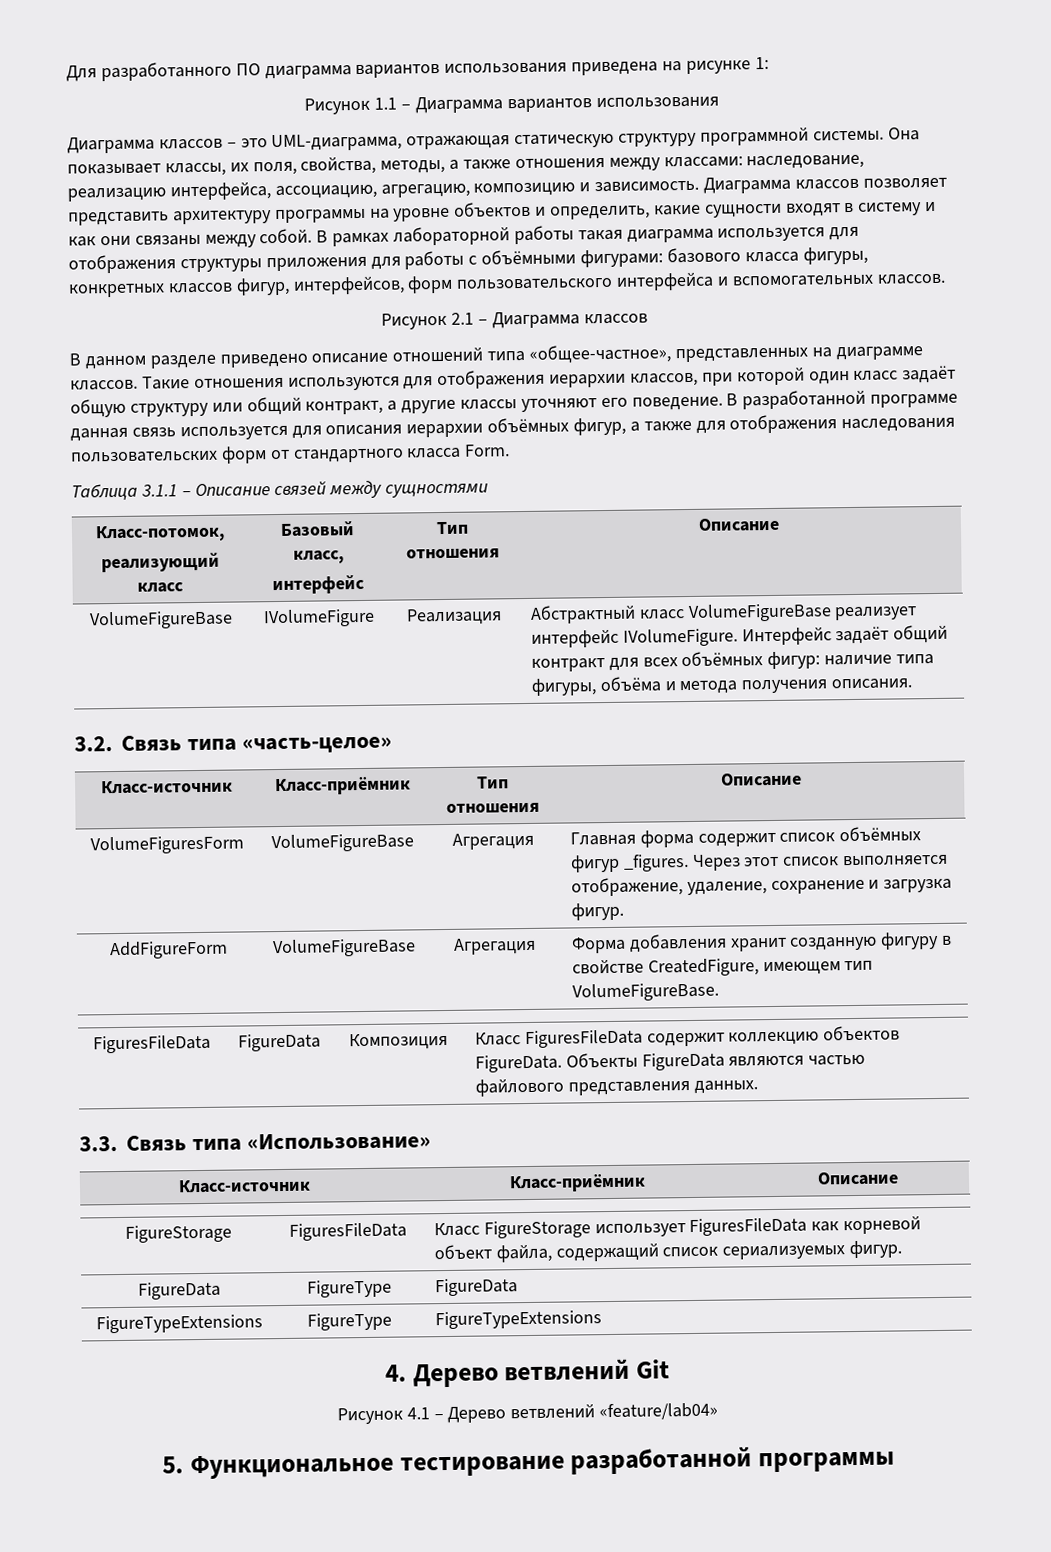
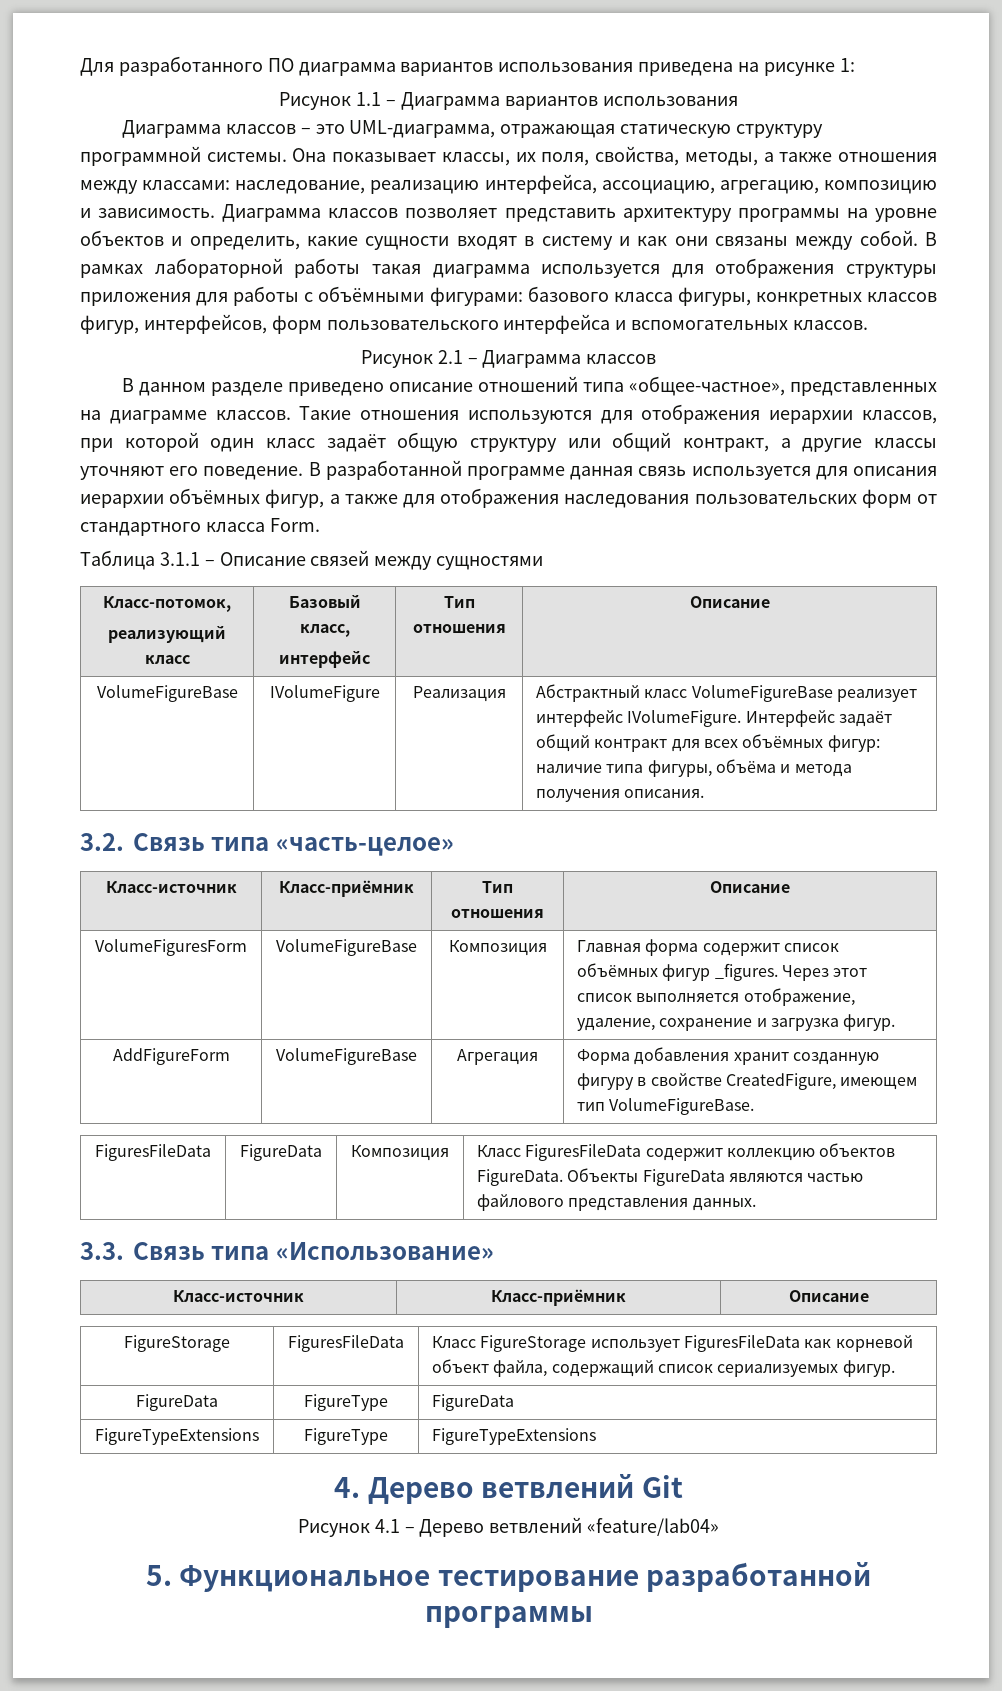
- VolumeFiguresForm | VolumeFigureBase | Агрегация | Главная форма содержит список объёмных фигур _figures. Через этот список выполняется отображение, удаление, сохранение и загрузка фигур.
+ VolumeFiguresForm | VolumeFigureBase | Композиция | Главная форма содержит список объёмных фигур _figures. Через этот список выполняется отображение, удаление, сохранение и загрузка фигур.

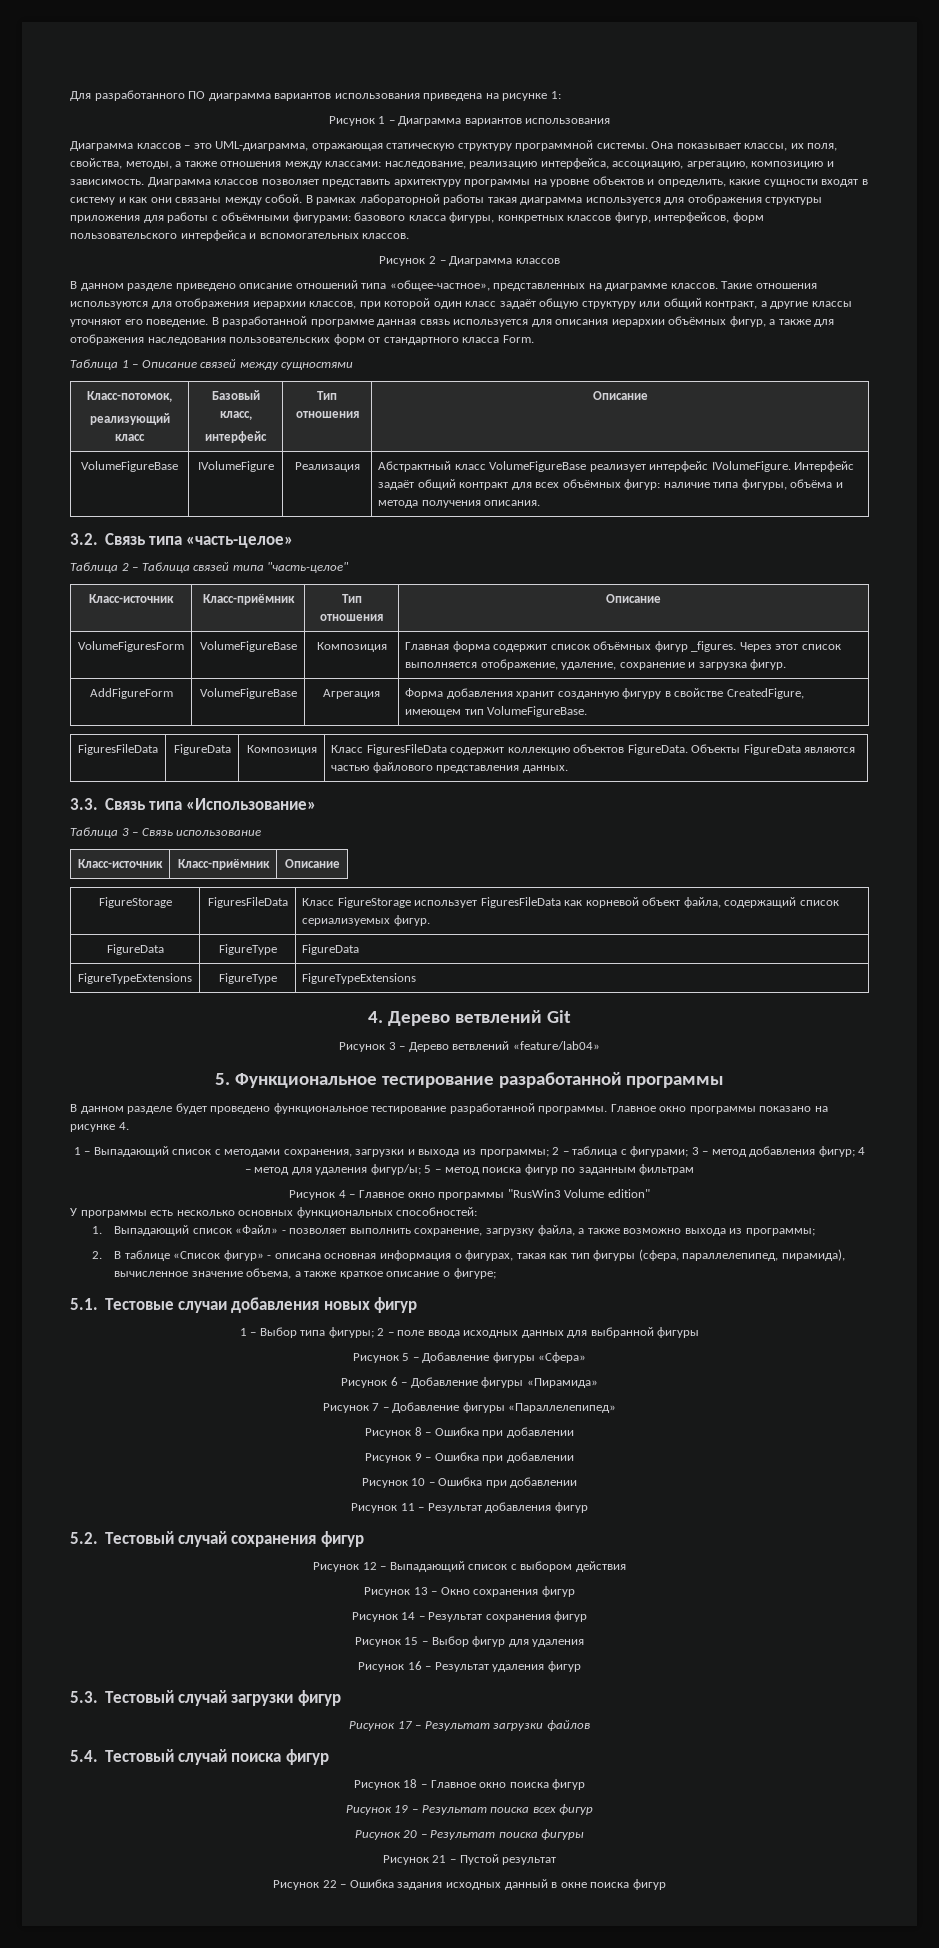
- Рисунок 1.1 – Диаграмма вариантов использования
+ Рисунок 1 – Диаграмма вариантов использования
- Рисунок 2.1 – Диаграмма классов
+ Рисунок 2 – Диаграмма классов
- Таблица 3.1.1 – Описание связей между сущностями
+ Таблица 1 – Описание связей между сущностями
+ Таблица 2 – Таблица связей типа "часть-целое"
+ Таблица 3 – Связь использование
- Рисунок 4.1 – Дерево ветвлений «feature/lab04»
+ Рисунок 3 – Дерево ветвлений «feature/lab04»
+ В данном разделе будет проведено функциональное тестирование разработанной программы. Главное окно программы показано на рисунке 4.
+ 1 – Выпадающий список с методами сохранения, загрузки и выхода из программы; 2 – таблица с фигурами; 3 – метод добавления фигур; 4 – метод для удаления фигур/ы; 5 – метод поиска фигур по заданным фильтрам
+ Рисунок 4 – Главное окно программы "RusWin3 Volume edition"
+ У программы есть несколько основных функциональных способностей:
+ 1. Выпадающий список «Файл» - позволяет выполнить сохранение, загрузку файла, а также возможно выхода из программы;
+ 2. В таблице «Список фигур» - описана основная информация о фигурах, такая как тип фигуры (сфера, параллелепипед, пирамида), вычисленное значение объема, а также краткое описание о фигуре;
+ 5.1. Тестовые случаи добавления новых фигур
+ 1 – Выбор типа фигуры; 2 – поле ввода исходных данных для выбранной фигуры
+ Рисунок 5 – Добавление фигуры «Сфера»
+ Рисунок 6 – Добавление фигуры «Пирамида»
+ Рисунок 7 – Добавление фигуры «Параллелепипед»
+ Рисунок 8 – Ошибка при добавлении
+ Рисунок 9 – Ошибка при добавлении
+ Рисунок 10 – Ошибка при добавлении
+ Рисунок 11 – Результат добавления фигур
+ 5.2. Тестовый случай сохранения фигур
+ Рисунок 12 – Выпадающий список с выбором действия
+ Рисунок 13 – Окно сохранения фигур
+ Рисунок 14 – Результат сохранения фигур
+ Рисунок 15 – Выбор фигур для удаления
+ Рисунок 16 – Результат удаления фигур
+ 5.3. Тестовый случай загрузки фигур
+ Рисунок 17 – Результат загрузки файлов
+ 5.4. Тестовый случай поиска фигур
+ Рисунок 18 – Главное окно поиска фигур
+ Рисунок 19 – Результат поиска всех фигур
+ Рисунок 20 – Результат поиска фигуры
+ Рисунок 21 – Пустой результат
+ Рисунок 22 – Ошибка задания исходных данный в окне поиска фигур

